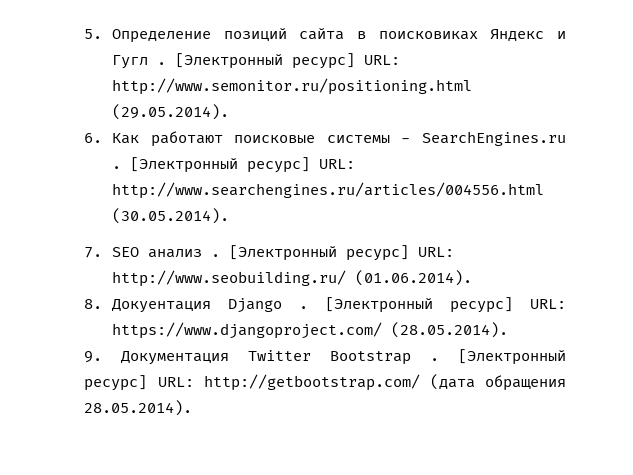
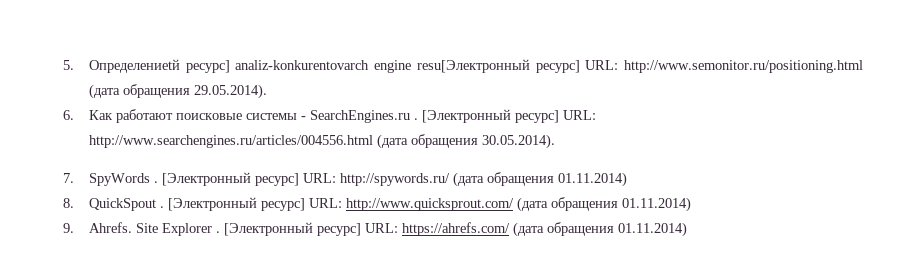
- 5. Определение позиций сайта в поисковиках Яндекс и Гугл . [Электронный ресурс] URL: http://www.semonitor.ru/positioning.html (29.05.2014).
+ 5. Определениеtй ресурс] analiz-konkurentovarch engine resu[Электронный ресурс] URL: http://www.semonitor.ru/positioning.html (дата обращения 29.05.2014).
- [Электронный ресурс] URL: http://www.searchengines.ru/articles/004556.html (30.05.2014).
+ [Электронный ресурс] URL: http://www.searchengines.ru/articles/004556.html (дата обращения 30.05.2014).
- 7. SEO анализ . [Электронный ресурс] URL: http://www.seobuilding.ru/ (01.06.2014).
+ 7. SpyWords . [Электронный ресурс] URL: http://spywords.ru/ (дата обращения 01.11.2014)
- 8. Докуентация Django . [Электронный ресурс] URL: https://www.djangoproject.com/ (28.05.2014).
- 9. Документация Twitter Bootstrap . [Электронный ресурс] URL: http://getbootstrap.com/ (дата обращения 28.05.2014).
+ 8. QuickSpout . [Электронный ресурс] URL: http://www.quicksprout.com/ (дата обращения 01.11.2014)
+ 9. Ahrefs. Site Explorer . [Электронный ресурс] URL: https://ahrefs.com/ (дата обращения 01.11.2014)

